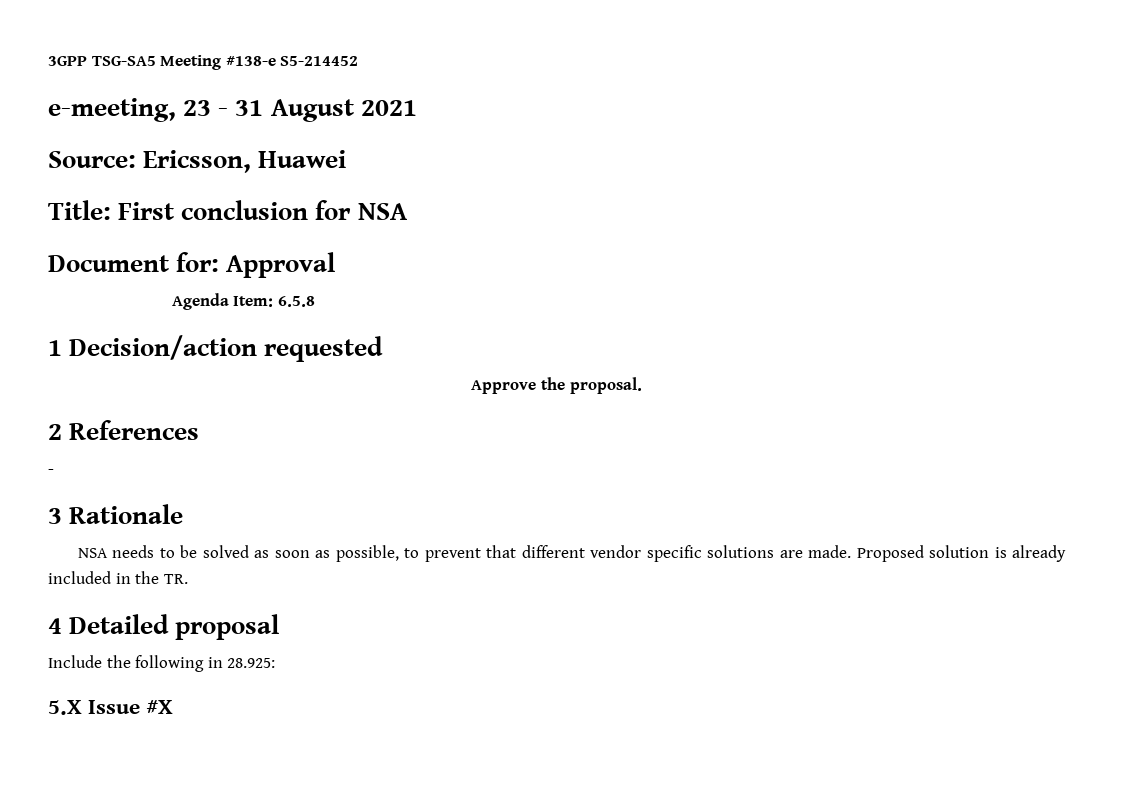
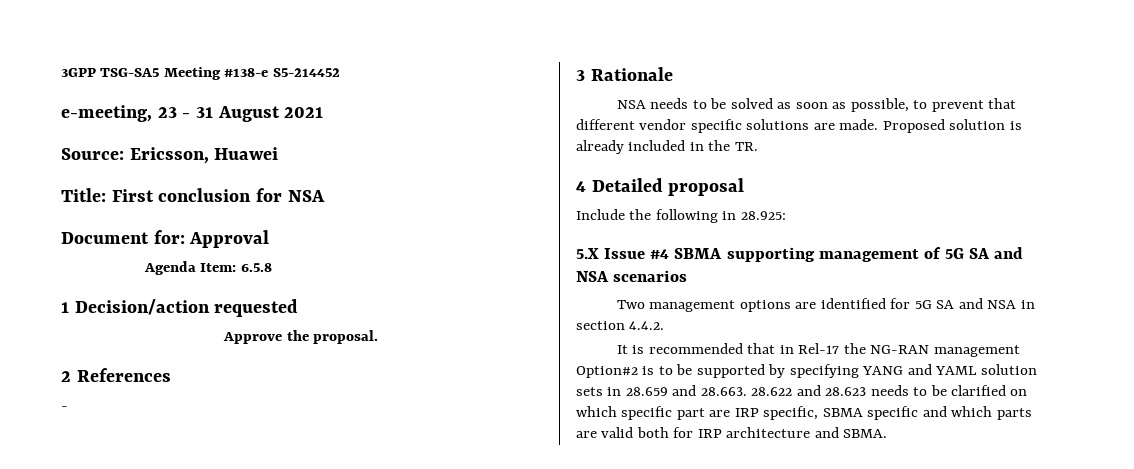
- 5.X Issue #X
+ 5.X Issue #4 SBMA supporting management of 5G SA and NSA scenarios
+ Two management options are identified for 5G SA and NSA in section 4.4.2.
+ It is recommended that in Rel-17 the NG-RAN management Option#2 is to be supported by specifying YANG and YAML solution sets in 28.659 and 28.663. 28.622 and 28.623 needs to be clarified on which specific part are IRP specific, SBMA specific and which parts are valid both for IRP architecture and SBMA.

